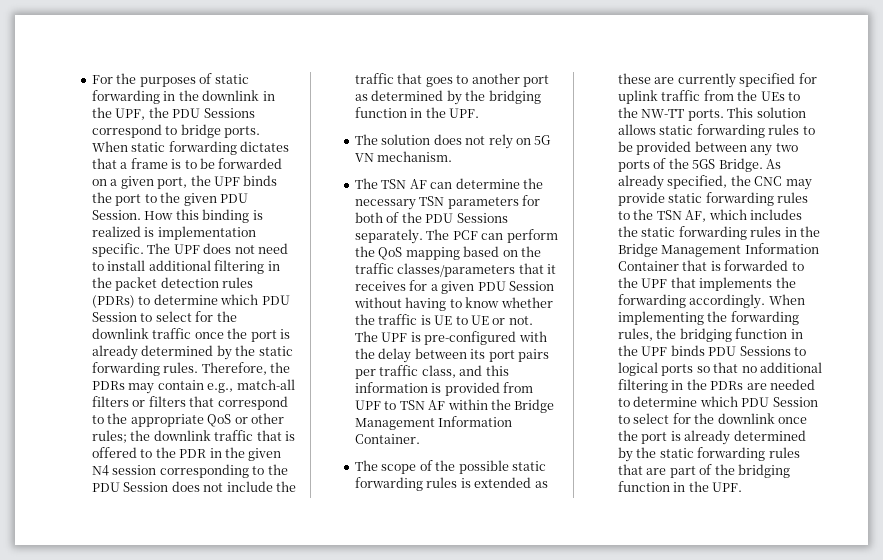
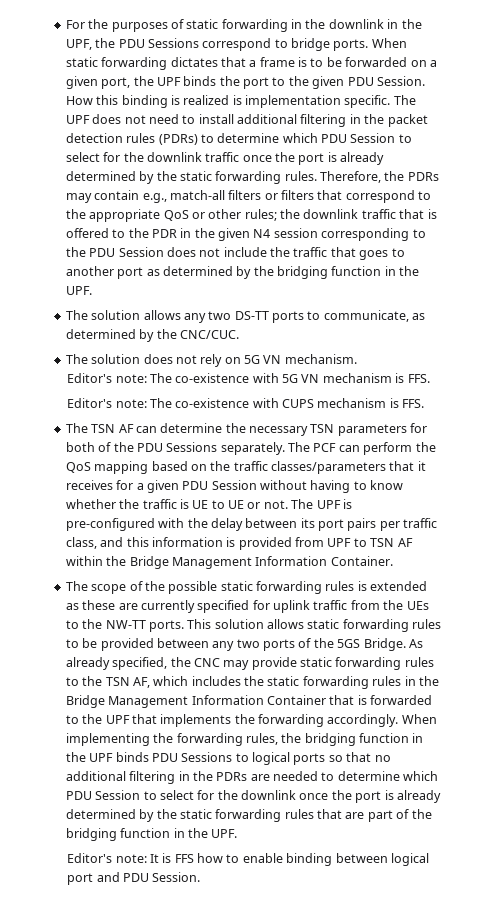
+ The solution allows any two DS-TT ports to communicate, as determined by the CNC/CUC.
+ Editor's note: The co-existence with 5G VN mechanism is FFS.
+ Editor's note: The co-existence with CUPS mechanism is FFS.
+ Editor's note: It is FFS how to enable binding between logical port and PDU Session.

